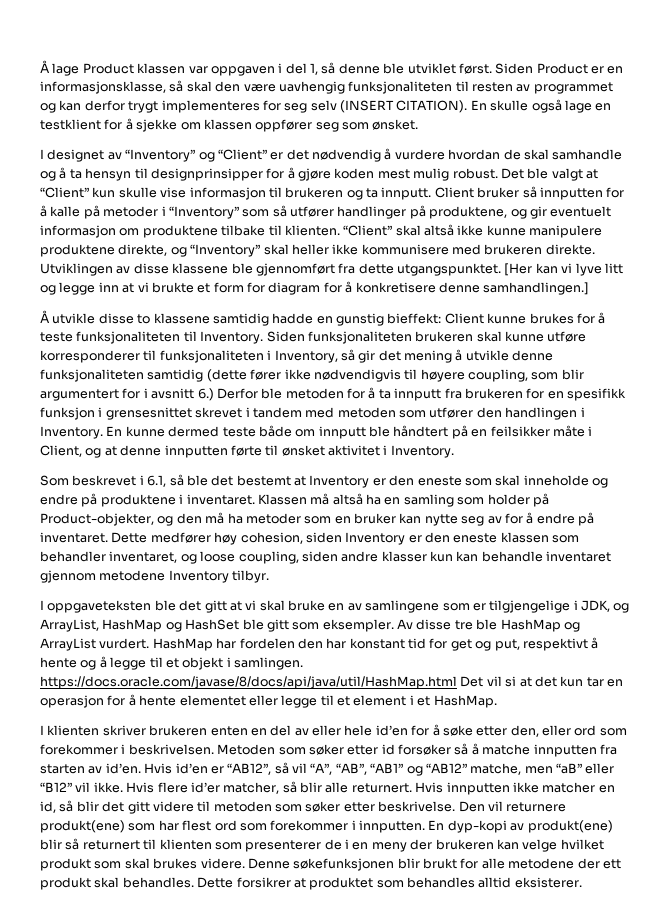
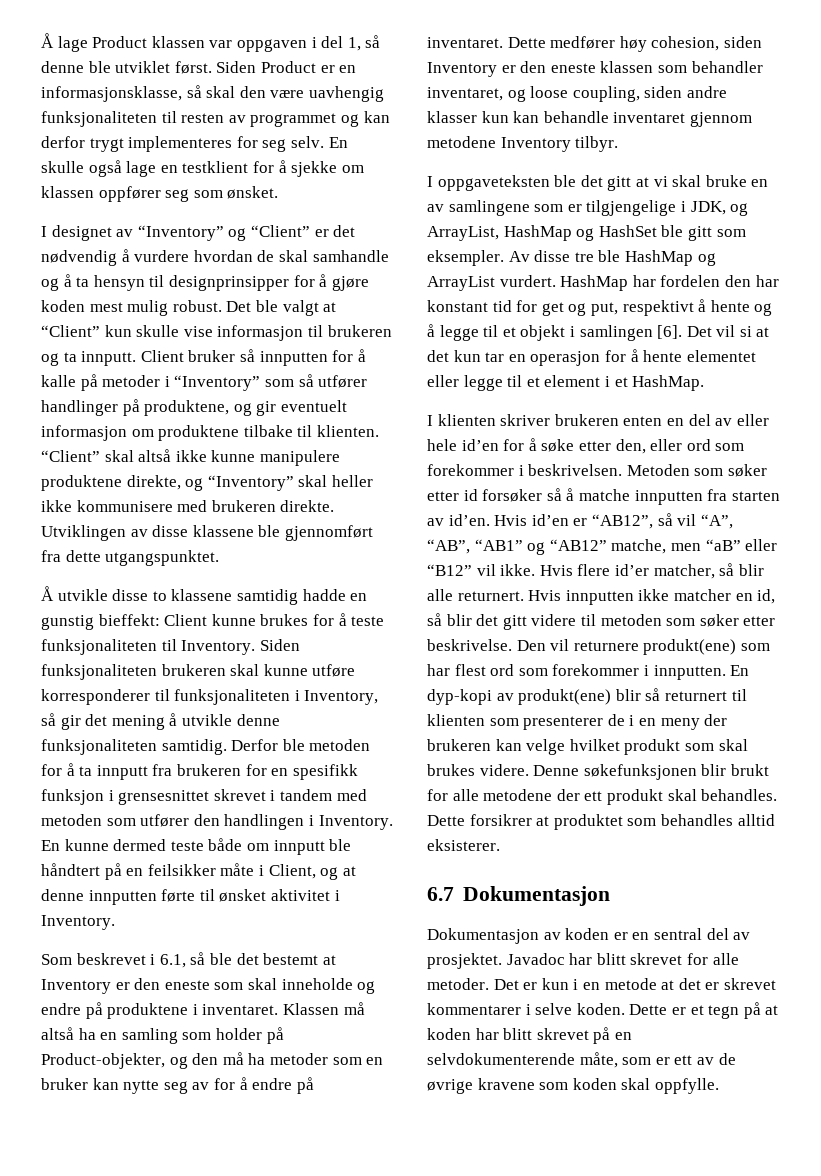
- Siden Product er en informasjonsklasse, så skal den være uavhengig funksjonaliteten til resten av programmet og kan derfor trygt implementeres for seg selv (INSERT CITATION).
+ Siden Product er en informasjonsklasse, så skal den være uavhengig funksjonaliteten til resten av programmet og kan derfor trygt implementeres for seg selv.
- [Her kan vi lyve litt og legge inn at vi brukte et form for diagram for å konkretisere denne samhandlingen.]
- Siden funksjonaliteten brukeren skal kunne utføre korresponderer til funksjonaliteten i Inventory, så gir det mening å utvikle denne funksjonaliteten samtidig (dette fører ikke nødvendigvis til høyere coupling, som blir argumentert for i avsnitt 6.) Derfor ble metoden for å ta innputt fra brukeren for en spesifikk funksjon i grensesnittet skrevet i tandem med metoden som utfører den handlingen i Inventory.
+ Siden funksjonaliteten brukeren skal kunne utføre korresponderer til funksjonaliteten i Inventory, så gir det mening å utvikle denne funksjonaliteten samtidig. Derfor ble metoden for å ta innputt fra brukeren for en spesifikk funksjon i grensesnittet skrevet i tandem med metoden som utfører den handlingen i Inventory.
- HashMap har fordelen den har konstant tid for get og put, respektivt å hente og å legge til et objekt i samlingen. https://docs.oracle.com/javase/8/docs/api/java/util/HashMap.html Det vil si at det kun tar en operasjon for å hente elementet eller legge til et element i et HashMap.
+ HashMap har fordelen den har konstant tid for get og put, respektivt å hente og å legge til et objekt i samlingen [6]. Det vil si at det kun tar en operasjon for å hente elementet eller legge til et element i et HashMap.
+ 6.7 Dokumentasjon
+ Dokumentasjon av koden er en sentral del av prosjektet. Javadoc har blitt skrevet for alle metoder. Det er kun i en metode at det er skrevet kommentarer i selve koden. Dette er et tegn på at koden har blitt skrevet på en selvdokumenterende måte, som er ett av de øvrige kravene som koden skal oppfylle.

